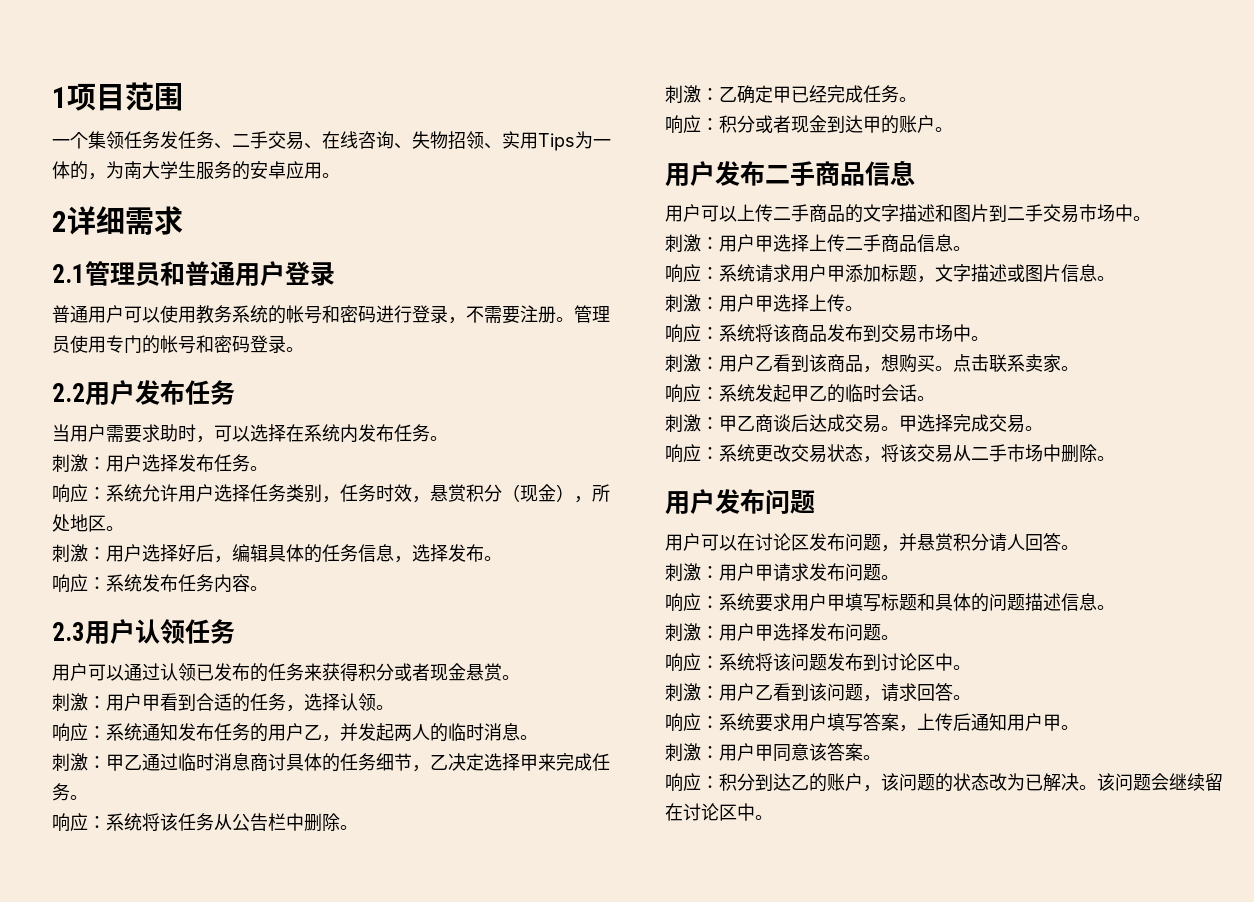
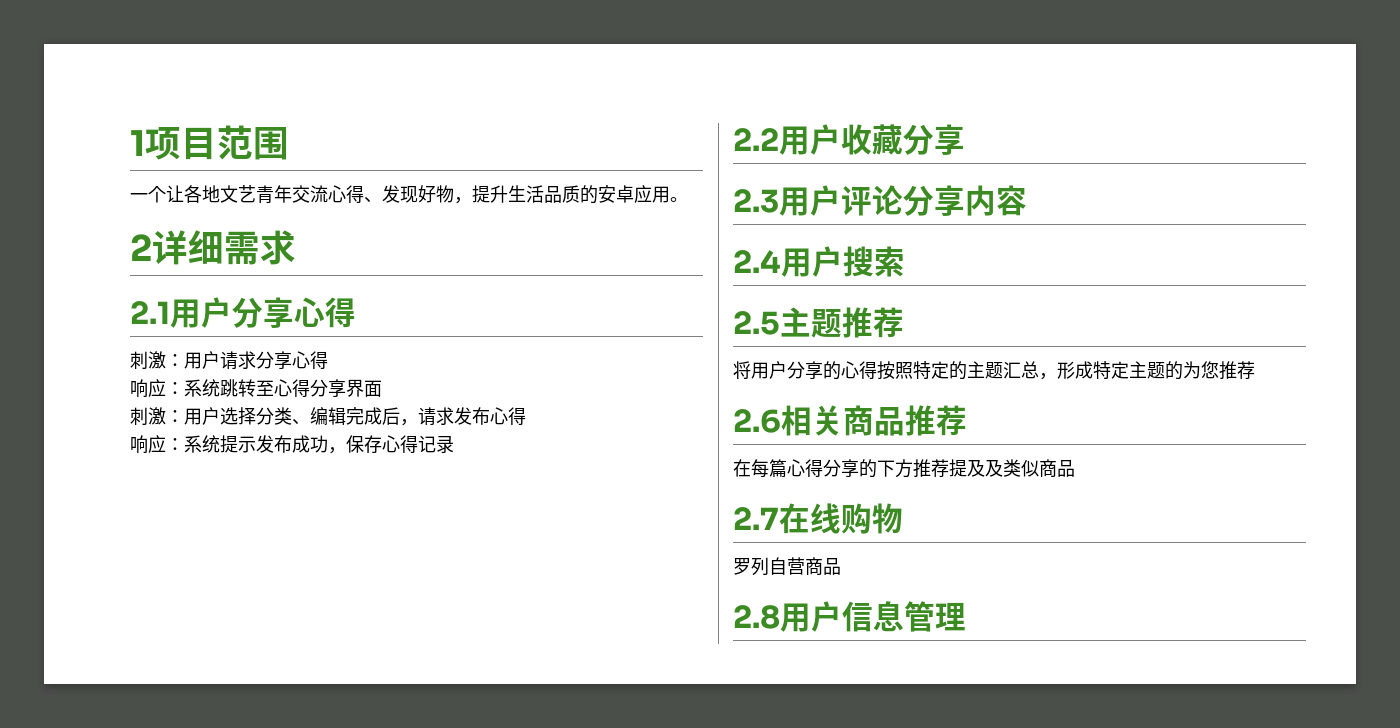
- 一个集领任务发任务、二手交易、在线咨询、失物招领、实用Tips为一体的，为南大学生服务的安卓应用。
+ 一个让各地文艺青年交流心得、发现好物，提升生活品质的安卓应用。
- 2.1管理员和普通用户登录
- 普通用户可以使用教务系统的帐号和密码进行登录，不需要注册。管理员使用专门的帐号和密码登录。
- 2.2用户发布任务
- 当用户需要求助时，可以选择在系统内发布任务。
- 刺激：用户选择发布任务。
- 响应：系统允许用户选择任务类别，任务时效，悬赏积分（现金），所处地区。
- 刺激：用户选择好后，编辑具体的任务信息，选择发布。
- 响应：系统发布任务内容。
- 2.3用户认领任务
- 用户可以通过认领已发布的任务来获得积分或者现金悬赏。
- 刺激：用户甲看到合适的任务，选择认领。
- 响应：系统通知发布任务的用户乙，并发起两人的临时消息。
- 刺激：甲乙通过临时消息商讨具体的任务细节，乙决定选择甲来完成任务。
- 响应：系统将该任务从公告栏中删除。
- 刺激：乙确定甲已经完成任务。
- 响应：积分或者现金到达甲的账户。
- 用户发布二手商品信息
- 用户可以上传二手商品的文字描述和图片到二手交易市场中。
- 刺激：用户甲选择上传二手商品信息。
- 响应：系统请求用户甲添加标题，文字描述或图片信息。
- 刺激：用户甲选择上传。
- 响应：系统将该商品发布到交易市场中。
- 刺激：用户乙看到该商品，想购买。点击联系卖家。
- 响应：系统发起甲乙的临时会话。
- 刺激：甲乙商谈后达成交易。甲选择完成交易。
- 响应：系统更改交易状态，将该交易从二手市场中删除。
- 用户发布问题
- 用户可以在讨论区发布问题，并悬赏积分请人回答。
- 刺激：用户甲请求发布问题。
- 响应：系统要求用户甲填写标题和具体的问题描述信息。
- 刺激：用户甲选择发布问题。
- 响应：系统将该问题发布到讨论区中。
- 刺激：用户乙看到该问题，请求回答。
- 响应：系统要求用户填写答案，上传后通知用户甲。
- 刺激：用户甲同意该答案。
- 响应：积分到达乙的账户，该问题的状态改为已解决。该问题会继续留在讨论区中。
+ 2.1用户分享心得
+ 刺激：用户请求分享心得
+ 响应：系统跳转至心得分享界面
+ 刺激：用户选择分类、编辑完成后，请求发布心得
+ 响应：系统提示发布成功，保存心得记录
+ 2.2用户收藏分享
+ 2.3用户评论分享内容
+ 2.4用户搜索
+ 2.5主题推荐
+ 将用户分享的心得按照特定的主题汇总，形成特定主题的为您推荐
+ 2.6相关商品推荐
+ 在每篇心得分享的下方推荐提及及类似商品
+ 2.7在线购物
+ 罗列自营商品
+ 2.8用户信息管理

